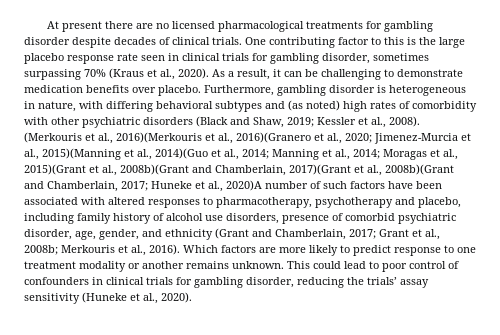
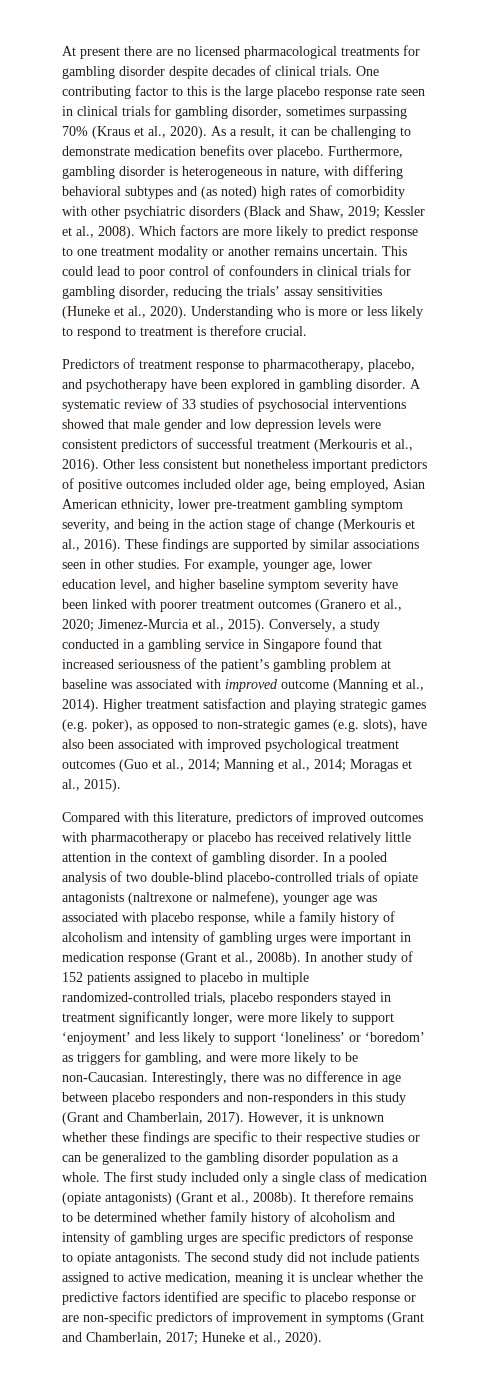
- (Merkouris et al., 2016)(Merkouris et al., 2016)(Granero et al., 2020; Jimenez-Murcia et al., 2015)(Manning et al., 2014)(Guo et al., 2014; Manning et al., 2014; Moragas et al., 2015)(Grant et al., 2008b)(Grant and Chamberlain, 2017)(Grant et al., 2008b)(Grant and Chamberlain, 2017; Huneke et al., 2020)A number of such factors have been associated with altered responses to pharmacotherapy, psychotherapy and placebo, including family history of alcohol use disorders, presence of comorbid psychiatric disorder, age, gender, and ethnicity (Grant and Chamberlain, 2017; Grant et al., 2008b; Merkouris et al., 2016).
- Which factors are more likely to predict response to one treatment modality or another remains unknown.
+ Which factors are more likely to predict response to one treatment modality or another remains uncertain.
- This could lead to poor control of confounders in clinical trials for gambling disorder, reducing the trials’ assay sensitivity (Huneke et al., 2020).
+ This could lead to poor control of confounders in clinical trials for gambling disorder, reducing the trials’ assay sensitivities (Huneke et al., 2020).
+ Understanding who is more or less likely to respond to treatment is therefore crucial.
+ Predictors of treatment response to pharmacotherapy, placebo, and psychotherapy have been explored in gambling disorder. A systematic review of 33 studies of psychosocial interventions showed that male gender and low depression levels were consistent predictors of successful treatment (Merkouris et al., 2016). Other less consistent but nonetheless important predictors of positive outcomes included older age, being employed, Asian American ethnicity, lower pre-treatment gambling symptom severity, and being in the action stage of change (Merkouris et al., 2016). These findings are supported by similar associations seen in other studies. For example, younger age, lower education level, and higher baseline symptom severity have been linked with poorer treatment outcomes (Granero et al., 2020; Jimenez-Murcia et al., 2015). Conversely, a study conducted in a gambling service in Singapore found that increased seriousness of the patient’s gambling problem at baseline was associated with improved outcome (Manning et al., 2014). Higher treatment satisfaction and playing strategic games (e.g. poker), as opposed to non-strategic games (e.g. slots), have also been associated with improved psychological treatment outcomes (Guo et al., 2014; Manning et al., 2014; Moragas et al., 2015).
+ Compared with this literature, predictors of improved outcomes with pharmacotherapy or placebo has received relatively little attention in the context of gambling disorder. In a pooled analysis of two double-blind placebo-controlled trials of opiate antagonists (naltrexone or nalmefene), younger age was associated with placebo response, while a family history of alcoholism and intensity of gambling urges were important in medication response (Grant et al., 2008b). In another study of 152 patients assigned to placebo in multiple randomized-controlled trials, placebo responders stayed in treatment significantly longer, were more likely to support ‘enjoyment’ and less likely to support ‘loneliness’ or ‘boredom’ as triggers for gambling, and were more likely to be non-Caucasian. Interestingly, there was no difference in age between placebo responders and non-responders in this study (Grant and Chamberlain, 2017). However, it is unknown whether these findings are specific to their respective studies or can be generalized to the gambling disorder population as a whole. The first study included only a single class of medication (opiate antagonists) (Grant et al., 2008b). It therefore remains to be determined whether family history of alcoholism and intensity of gambling urges are specific predictors of response to opiate antagonists. The second study did not include patients assigned to active medication, meaning it is unclear whether the predictive factors identified are specific to placebo response or are non-specific predictors of improvement in symptoms (Grant and Chamberlain, 2017; Huneke et al., 2020).

